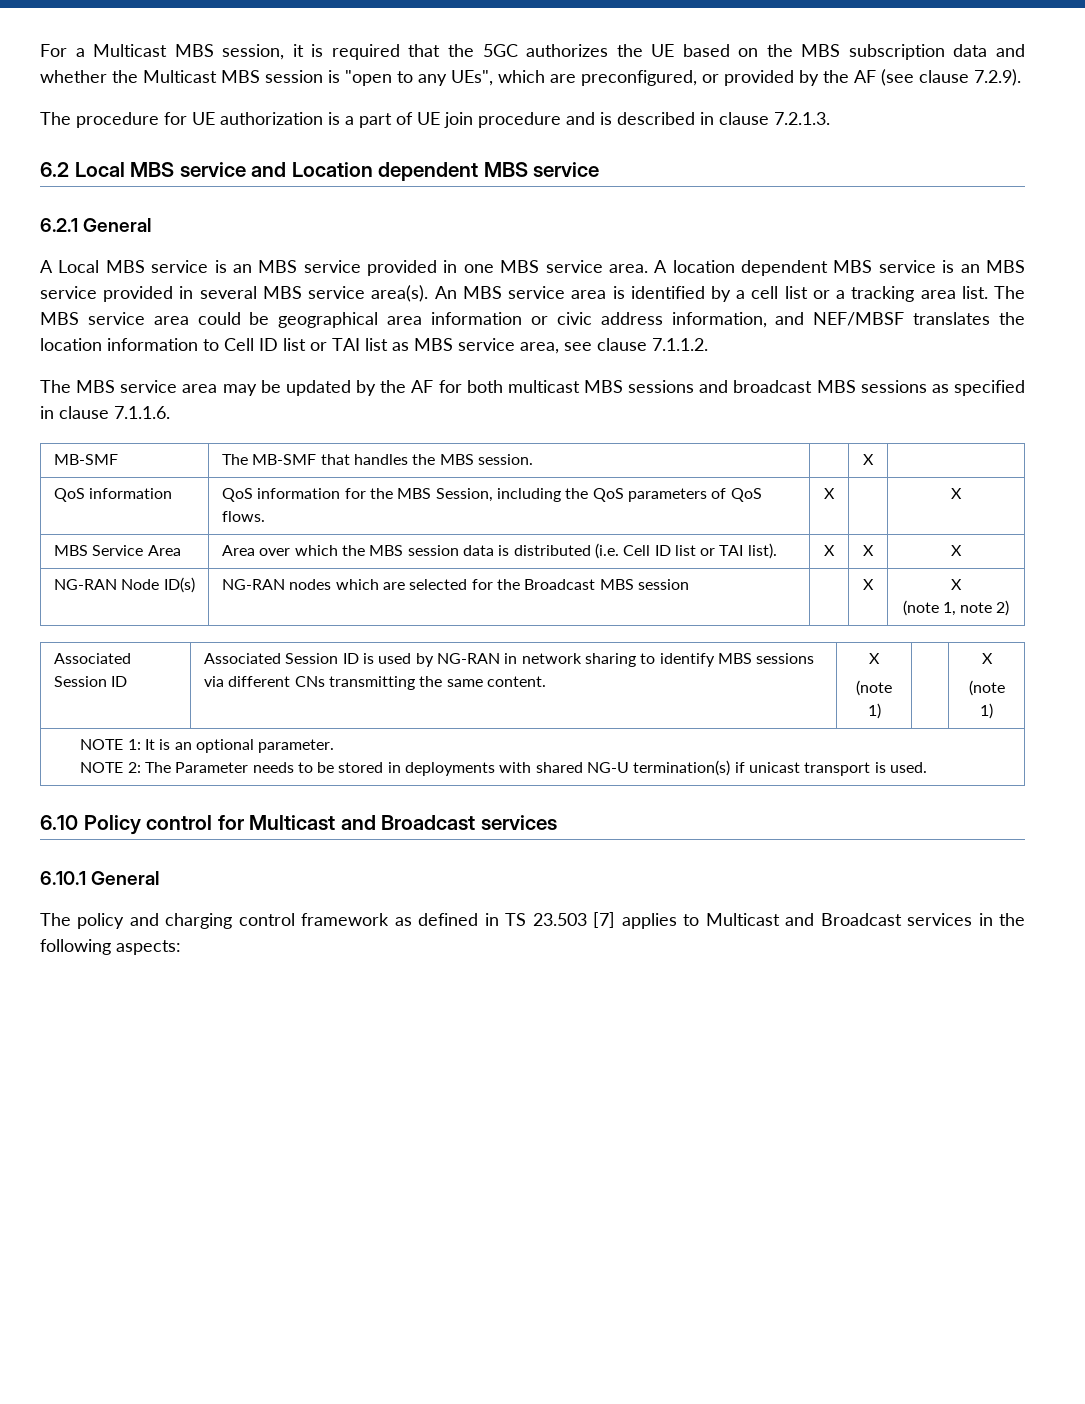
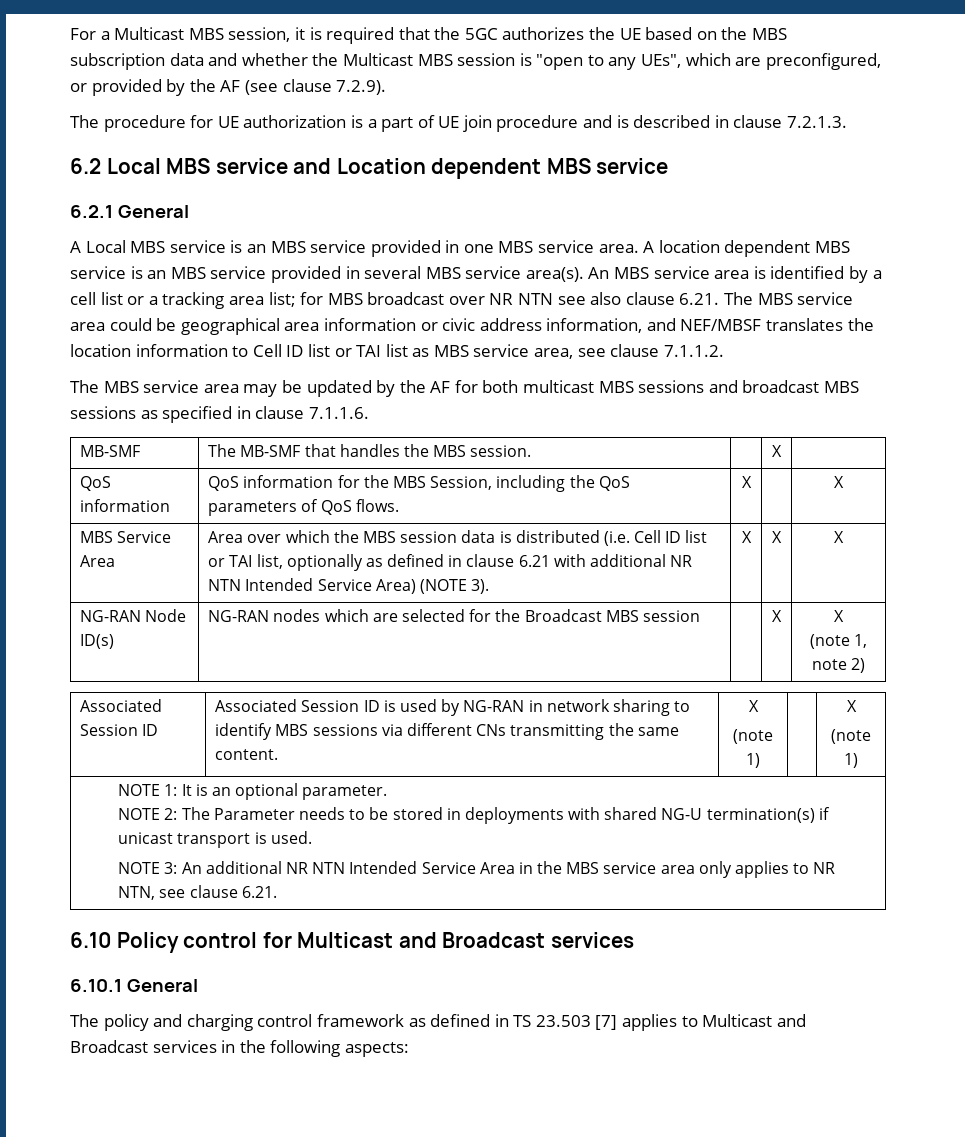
- An MBS service area is identified by a cell list or a tracking area list. The MBS service area could be geographical area information or civic address information, and NEF/MBSF translates the location information to Cell ID list or TAI list as MBS service area, see clause 7.1.1.2.
+ An MBS service area is identified by a cell list or a tracking area list; for MBS broadcast over NR NTN see also clause 6.21. The MBS service area could be geographical area information or civic address information, and NEF/MBSF translates the location information to Cell ID list or TAI list as MBS service area, see clause 7.1.1.2.
- MBS Service Area | Area over which the MBS session data is distributed (i.e. Cell ID list or TAI list). | X | X | X
+ MBS Service Area | Area over which the MBS session data is distributed (i.e. Cell ID list or TAI list, optionally as defined in clause 6.21 with additional NR NTN Intended Service Area) (NOTE 3). | X | X | X
+ NOTE 3: An additional NR NTN Intended Service Area in the MBS service area only applies to NR NTN, see clause 6.21.

